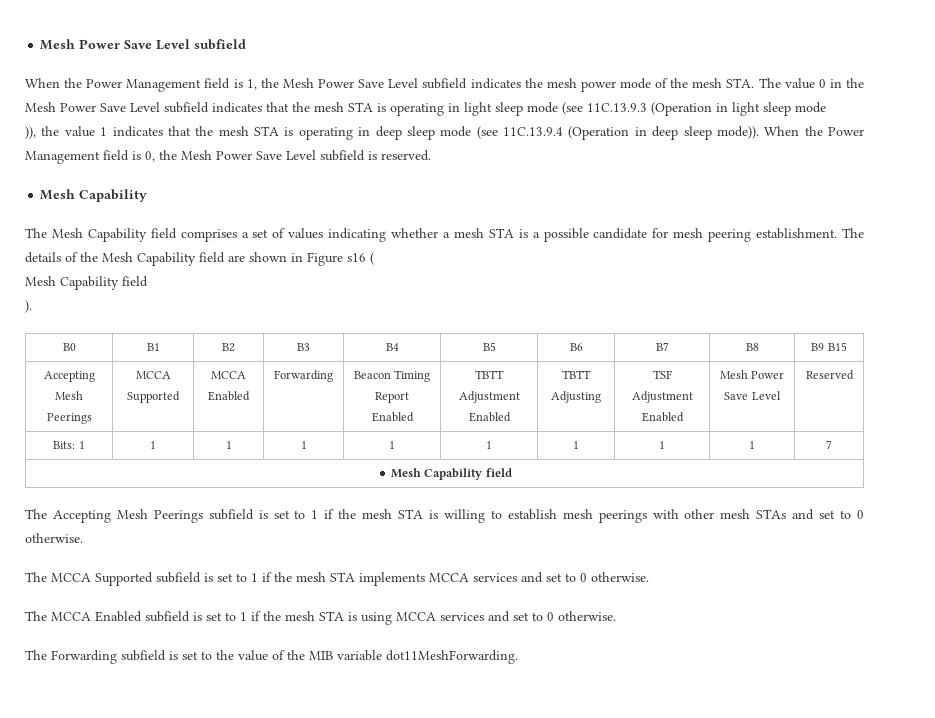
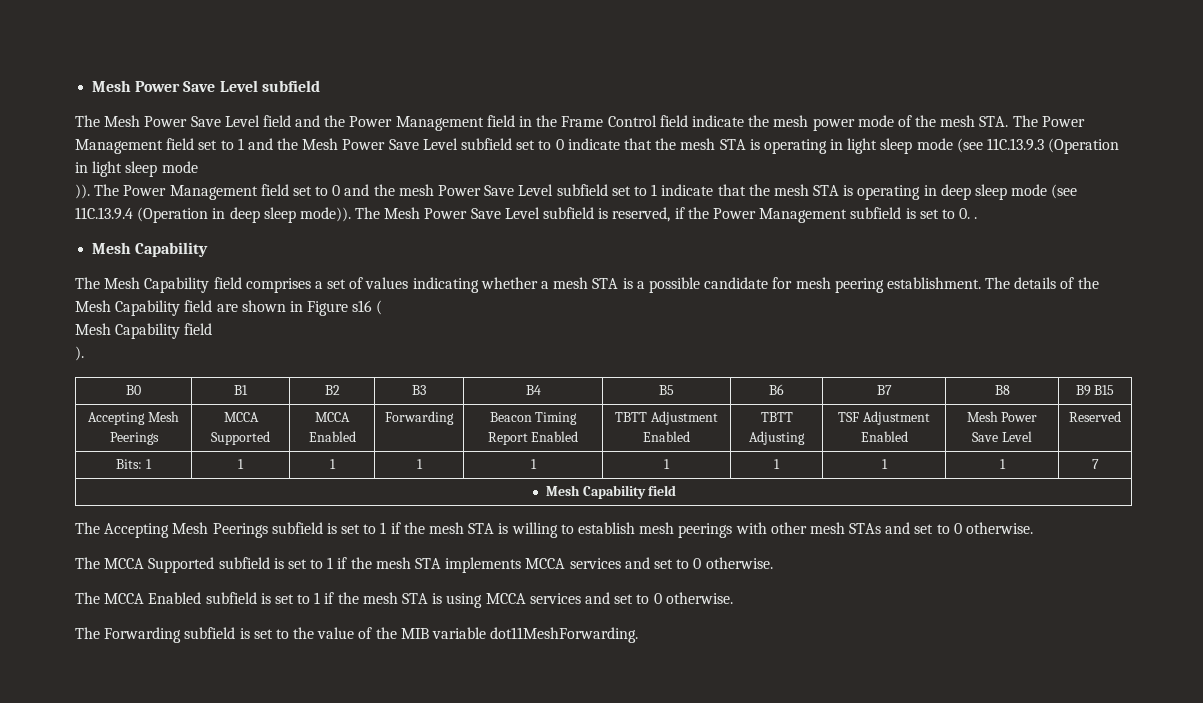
- When the Power Management field is 1, the Mesh Power Save Level subfield indicates the mesh power mode of the mesh STA. The value 0 in the Mesh Power Save Level subfield indicates that the mesh STA is operating in light sleep mode (see 11C.13.9.3 (Operation in light sleep mode
+ The Mesh Power Save Level field and the Power Management field in the Frame Control field indicate the mesh power mode of the mesh STA. The Power Management field set to 1 and the Mesh Power Save Level subfield set to 0 indicate that the mesh STA is operating in light sleep mode (see 11C.13.9.3 (Operation in light sleep mode
- )), the value 1 indicates that the mesh STA is operating in deep sleep mode (see 11C.13.9.4 (Operation in deep sleep mode)).
+ )). The Power Management field set to 0 and the mesh Power Save Level subfield set to 1 indicate that the mesh STA is operating in deep sleep mode (see 11C.13.9.4 (Operation in deep sleep mode)).
- When the Power Management field is 0, the Mesh Power Save Level subfield is reserved.
+ The Mesh Power Save Level subfield is reserved, if the Power Management subfield is set to 0. .

